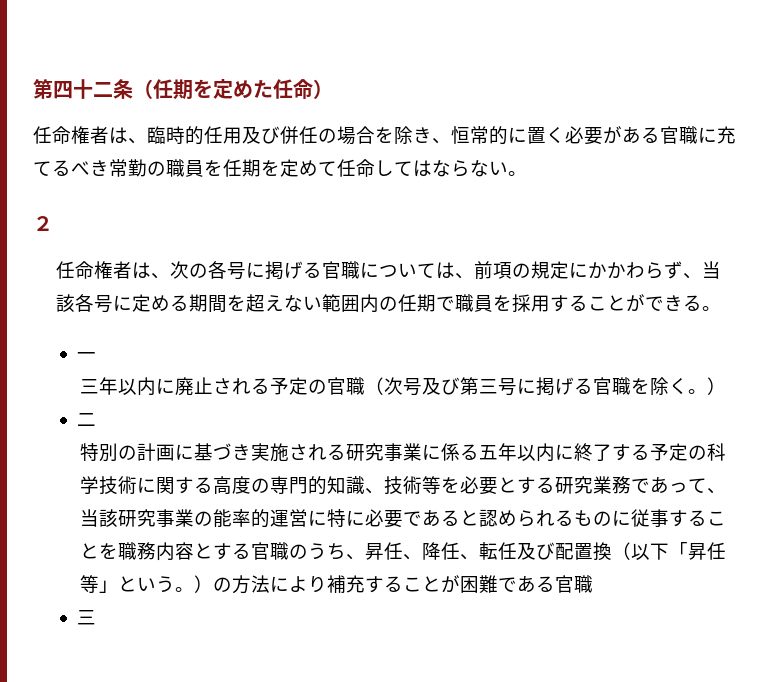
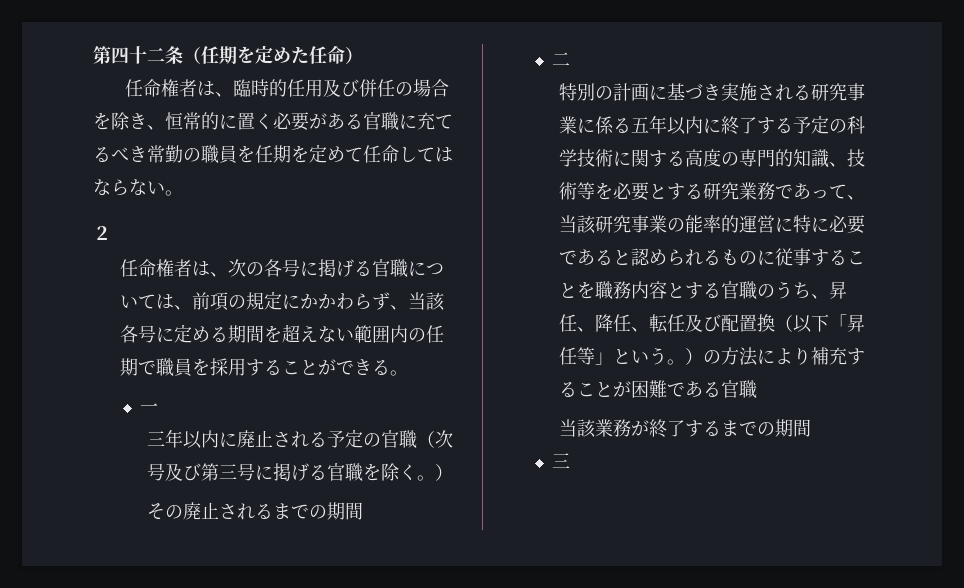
+ その廃止されるまでの期間
+ 当該業務が終了するまでの期間

